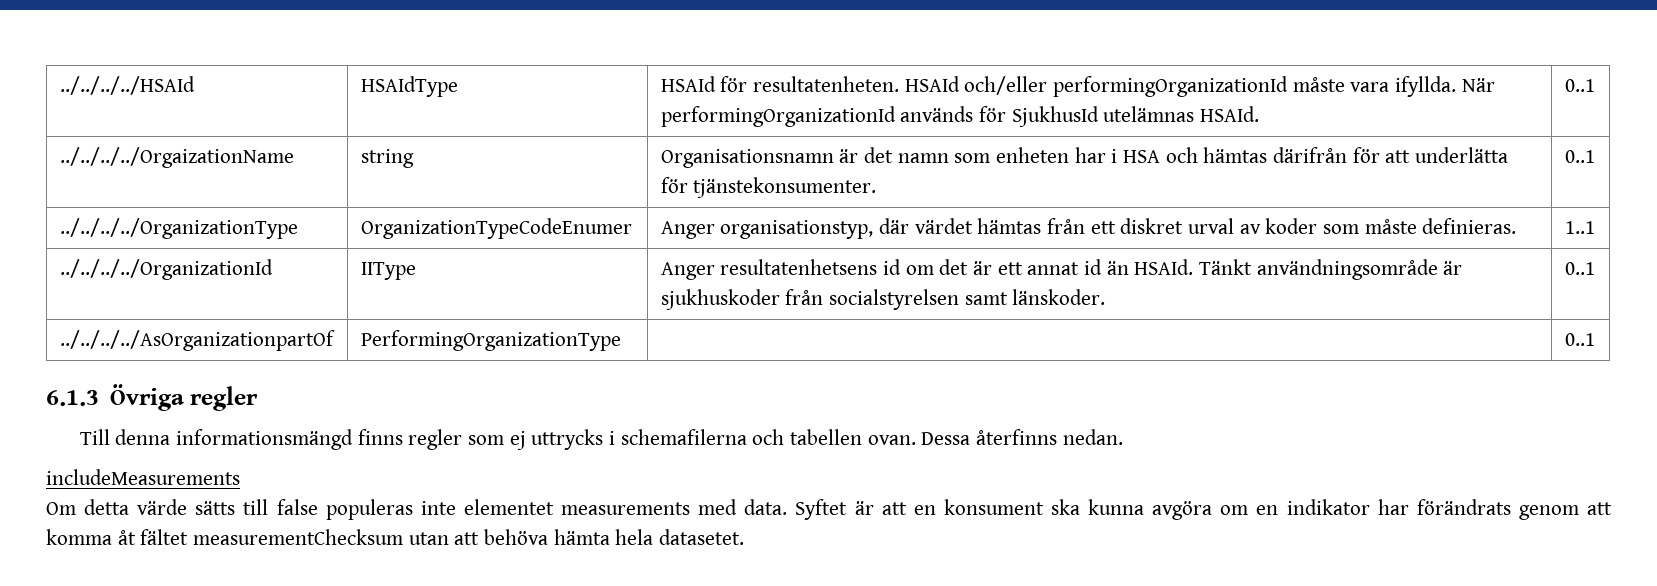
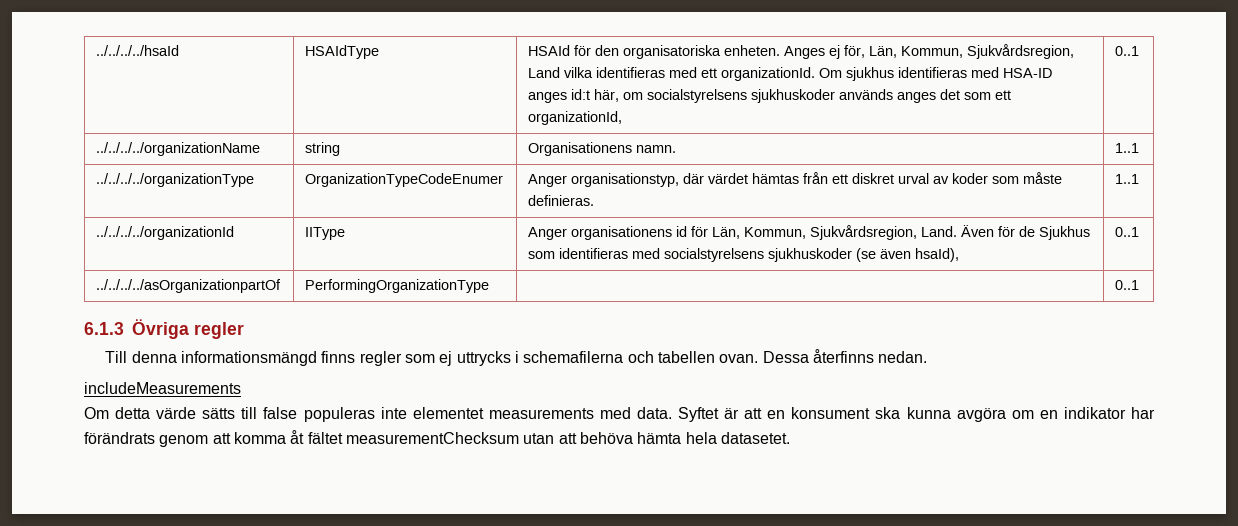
- ../../../../HSAId | HSAIdType | HSAId för resultatenheten. HSAId och/eller performingOrganizationId måste vara ifyllda. När performingOrganizationId används för SjukhusId utelämnas HSAId. | 0..1
- ../../../../OrgaizationName | string | Organisationsnamn är det namn som enheten har i HSA och hämtas därifrån för att underlätta för tjänstekonsumenter. | 0..1
- ../../../../OrganizationType | OrganizationTypeCodeEnumer | Anger organisationstyp, där värdet hämtas från ett diskret urval av koder som måste definieras. | 1..1
+ ../../../../hsaId | HSAIdType | HSAId för den organisatoriska enheten. Anges ej för, Län, Kommun, Sjukvårdsregion, Land vilka identifieras med ett organizationId. Om sjukhus identifieras med HSA-ID anges id:t här, om socialstyrelsens sjukhuskoder används anges det som ett organizationId, | 0..1
+ ../../../../organizationName | string | Organisationens namn. | 1..1
+ ../../../../organizationType | OrganizationTypeCodeEnumer | Anger organisationstyp, där värdet hämtas från ett diskret urval av koder som måste definieras. | 1..1
- ../../../../OrganizationId | IIType | Anger resultatenhetsens id om det är ett annat id än HSAId. Tänkt användningsområde är sjukhuskoder från socialstyrelsen samt länskoder. | 0..1
- ../../../../AsOrganizationpartOf | PerformingOrganizationType | | 0..1
+ ../../../../organizationId | IIType | Anger organisationens id för Län, Kommun, Sjukvårdsregion, Land. Även för de Sjukhus som identifieras med socialstyrelsens sjukhuskoder (se även hsaId), | 0..1
+ ../../../../asOrganizationpartOf | PerformingOrganizationType | | 0..1

